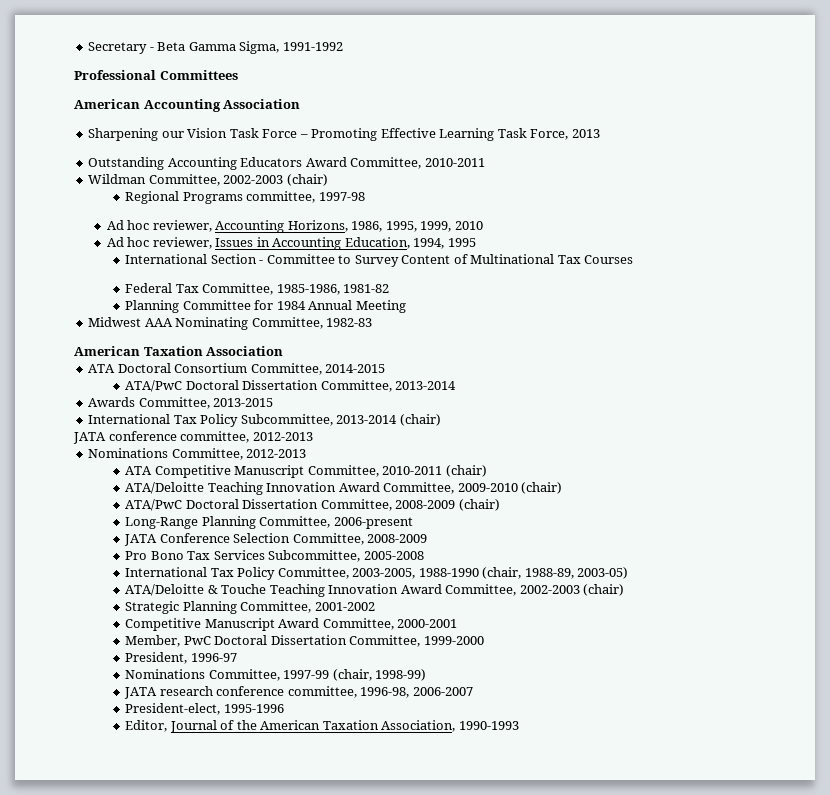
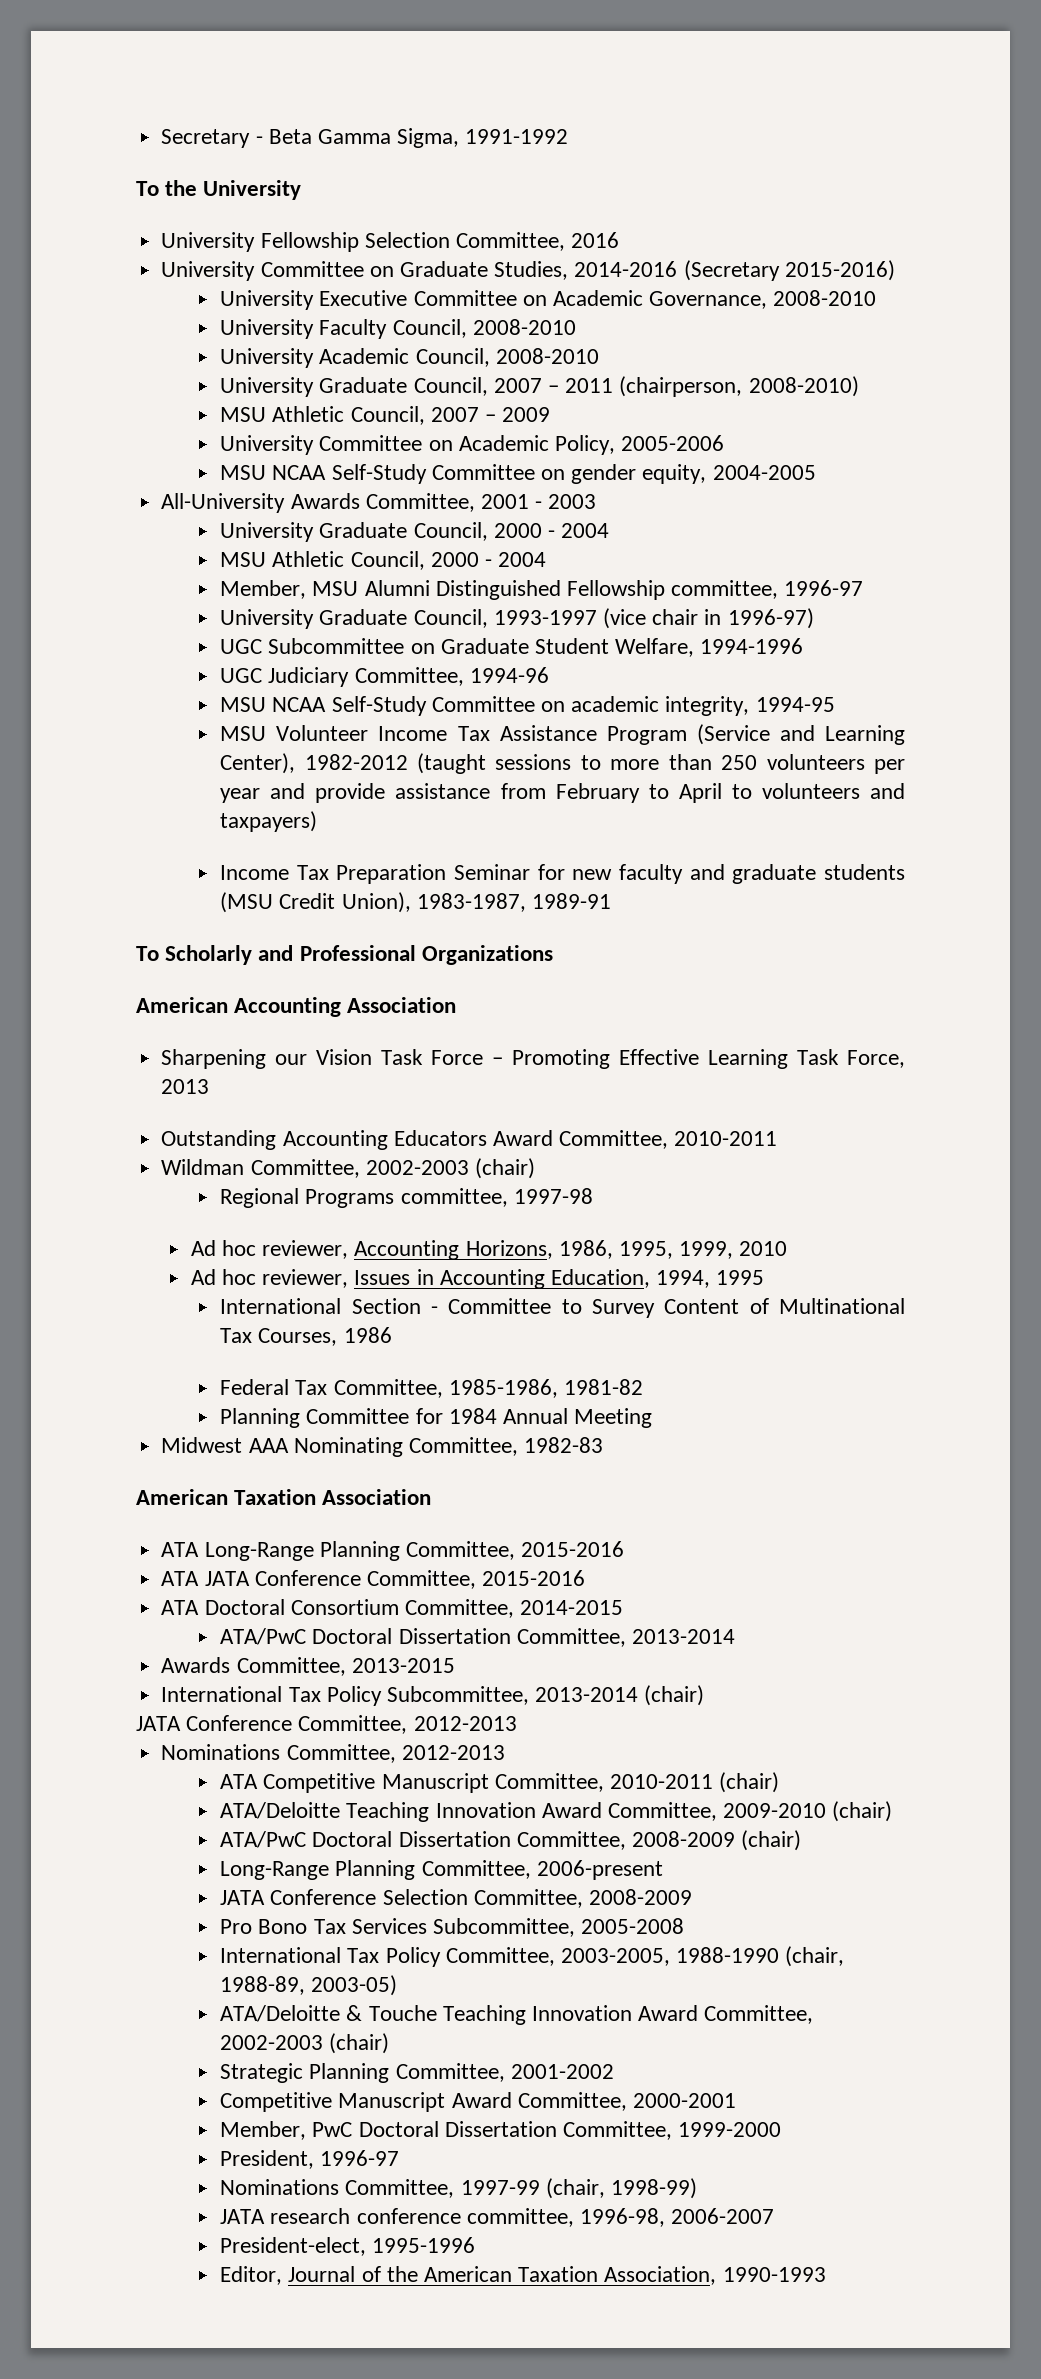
- Professional Committees
+ To the University
+ University Fellowship Selection Committee, 2016
+ University Committee on Graduate Studies, 2014-2016 (Secretary 2015-2016)
+ University Executive Committee on Academic Governance, 2008-2010
+ University Faculty Council, 2008-2010
+ University Academic Council, 2008-2010
+ University Graduate Council, 2007 – 2011 (chairperson, 2008-2010)
+ MSU Athletic Council, 2007 – 2009
+ University Committee on Academic Policy, 2005-2006
+ MSU NCAA Self-Study Committee on gender equity, 2004-2005
+ All-University Awards Committee, 2001 - 2003
+ University Graduate Council, 2000 - 2004
+ MSU Athletic Council, 2000 - 2004
+ Member, MSU Alumni Distinguished Fellowship committee, 1996-97
+ University Graduate Council, 1993-1997 (vice chair in 1996-97)
+ UGC Subcommittee on Graduate Student Welfare, 1994-1996
+ UGC Judiciary Committee, 1994-96
+ MSU NCAA Self-Study Committee on academic integrity, 1994-95
+ MSU Volunteer Income Tax Assistance Program (Service and Learning Center), 1982-2012 (taught sessions to more than 250 volunteers per year and provide assistance from February to April to volunteers and taxpayers)
+ Income Tax Preparation Seminar for new faculty and graduate students (MSU Credit Union), 1983-1987, 1989-91
+ To Scholarly and Professional Organizations
- International Section - Committee to Survey Content of Multinational Tax Courses
+ International Section - Committee to Survey Content of Multinational Tax Courses, 1986
+ ATA Long-Range Planning Committee, 2015-2016
+ ATA JATA Conference Committee, 2015-2016
- JATA conference committee, 2012-2013
+ JATA Conference Committee, 2012-2013

